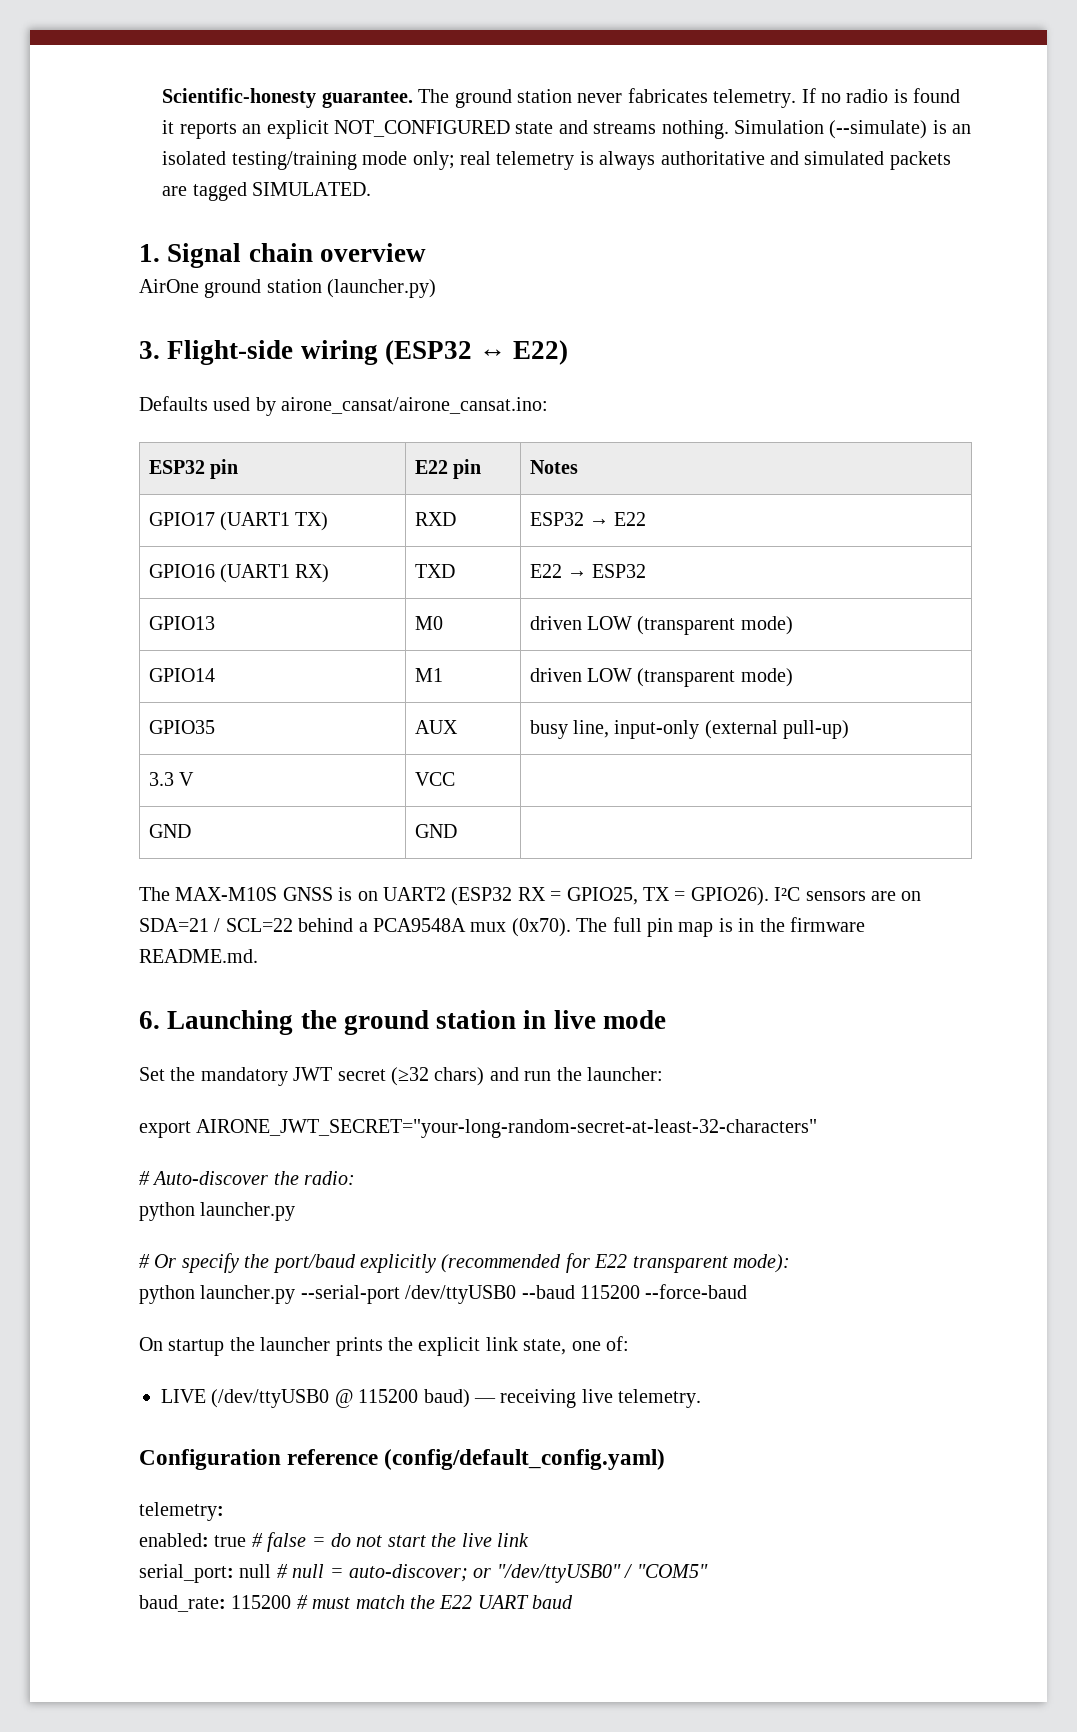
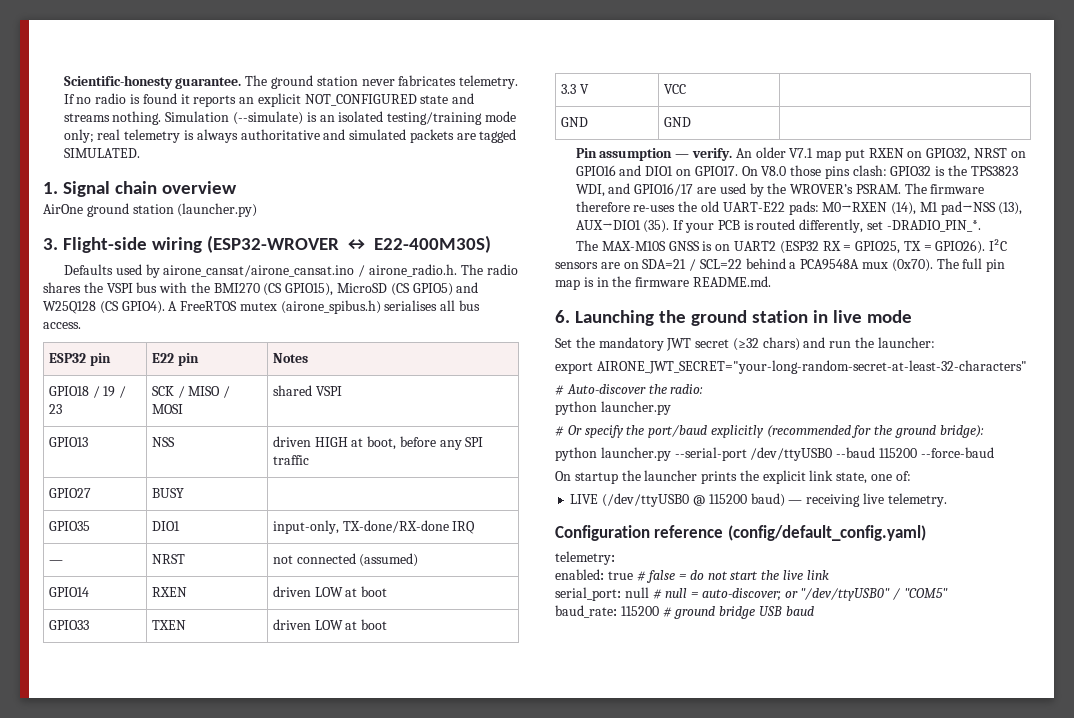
- 3. Flight-side wiring (ESP32 ↔ E22)
+ 3. Flight-side wiring (ESP32-WROVER ↔ E22-400M30S)
- Defaults used by airone_cansat/airone_cansat.ino:
+ Defaults used by airone_cansat/airone_cansat.ino / airone_radio.h. The radio shares the VSPI bus with the BMI270 (CS GPIO15), MicroSD (CS GPIO5) and W25Q128 (CS GPIO4). A FreeRTOS mutex (airone_spibus.h) serialises all bus access.
- GPIO17 (UART1 TX) | RXD | ESP32 → E22
- GPIO16 (UART1 RX) | TXD | E22 → ESP32
- GPIO13 | M0 | driven LOW (transparent mode)
- GPIO14 | M1 | driven LOW (transparent mode)
- GPIO35 | AUX | busy line, input-only (external pull-up)
+ GPIO18 / 19 / 23 | SCK / MISO / MOSI | shared VSPI
+ GPIO13 | NSS | driven HIGH at boot, before any SPI traffic
+ GPIO27 | BUSY |
+ GPIO35 | DIO1 | input-only, TX-done/RX-done IRQ
+ — | NRST | not connected (assumed)
+ GPIO14 | RXEN | driven LOW at boot
+ GPIO33 | TXEN | driven LOW at boot
+ Pin assumption — verify. An older V7.1 map put RXEN on GPIO32, NRST on GPIO16 and DIO1 on GPIO17. On V8.0 those pins clash: GPIO32 is the TPS3823 WDI, and GPIO16/17 are used by the WROVER’s PSRAM. The firmware therefore re-uses the old UART-E22 pads: M0→RXEN (14), M1 pad→NSS (13), AUX→DIO1 (35). If your PCB is routed differently, set -DRADIO_PIN_*.
- # Or specify the port/baud explicitly (recommended for E22 transparent mode):
+ # Or specify the port/baud explicitly (recommended for the ground bridge):
- baud_rate: 115200 # must match the E22 UART baud
+ baud_rate: 115200 # ground bridge USB baud

